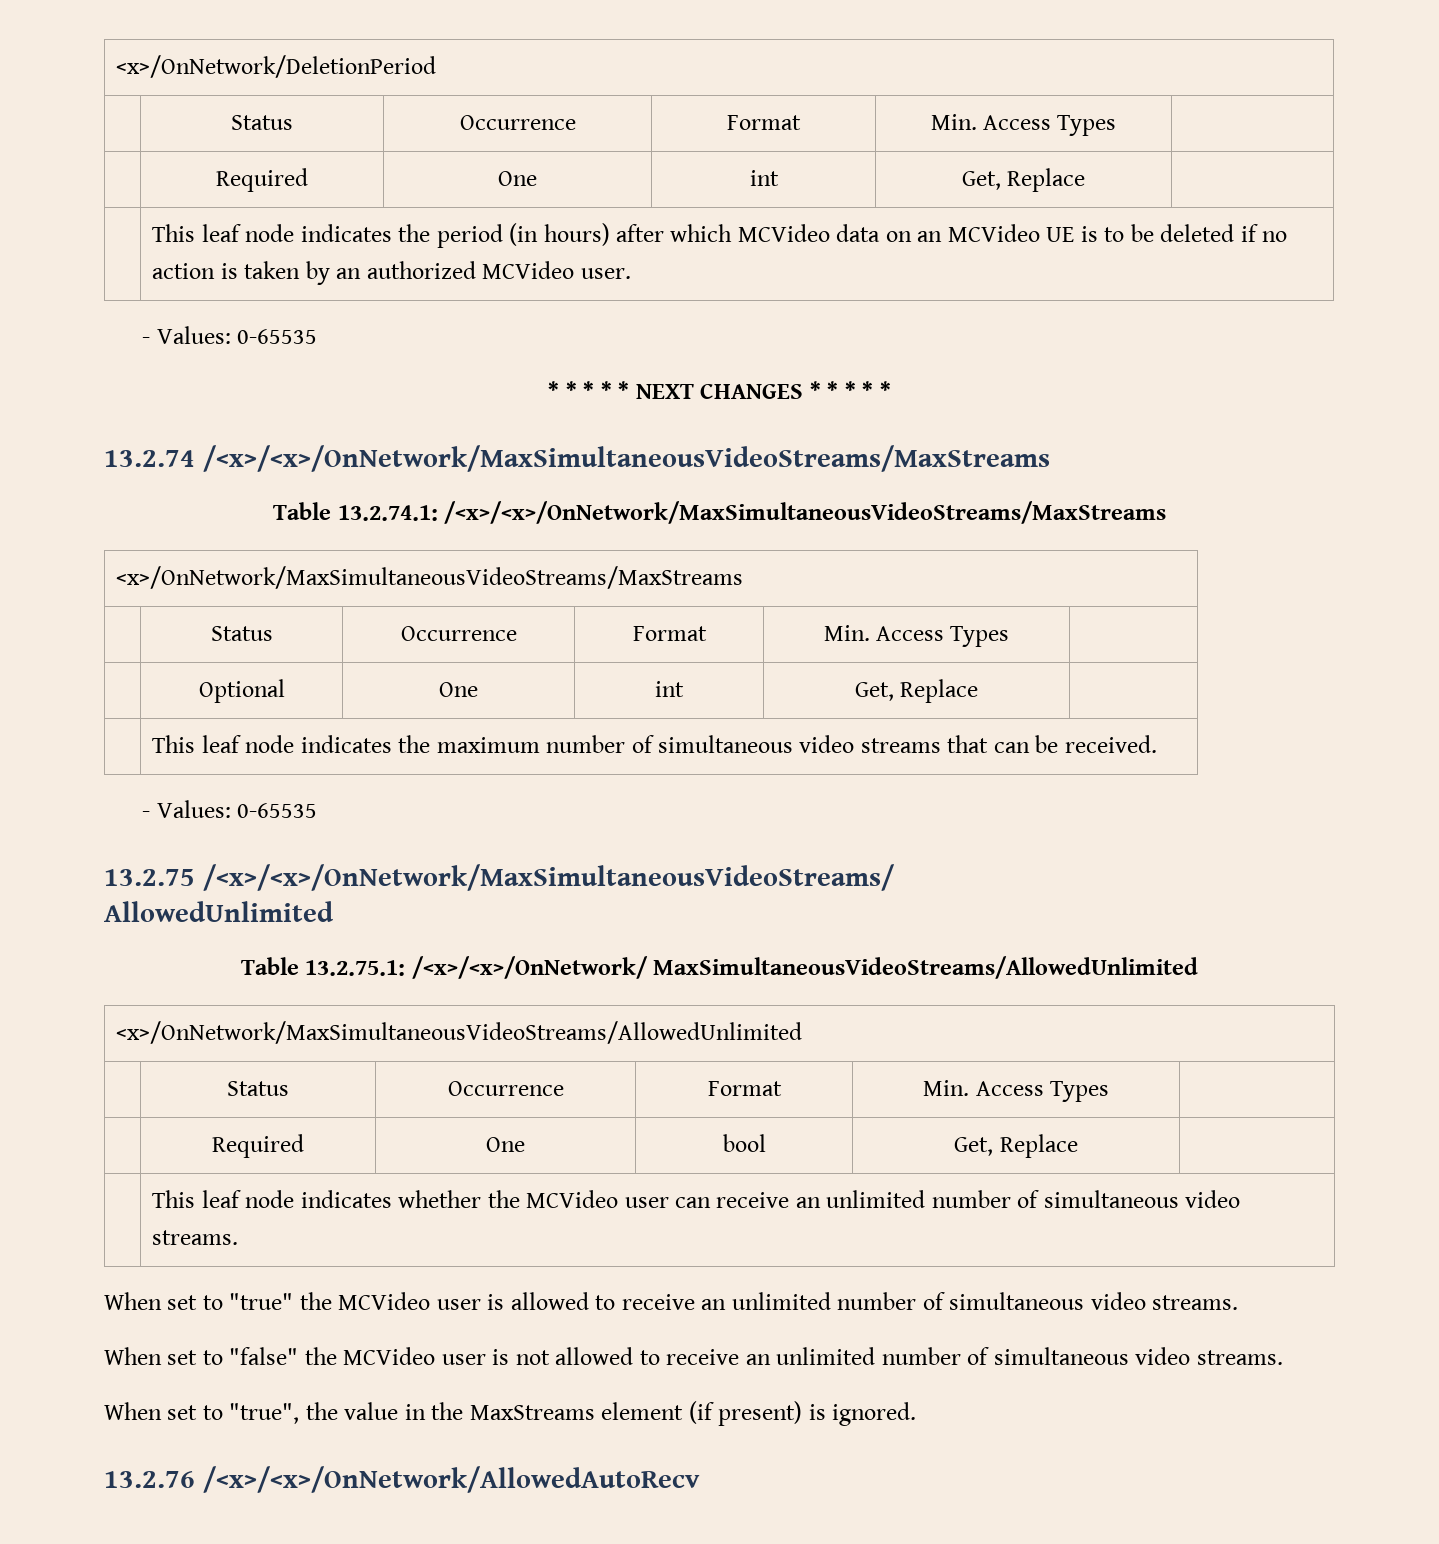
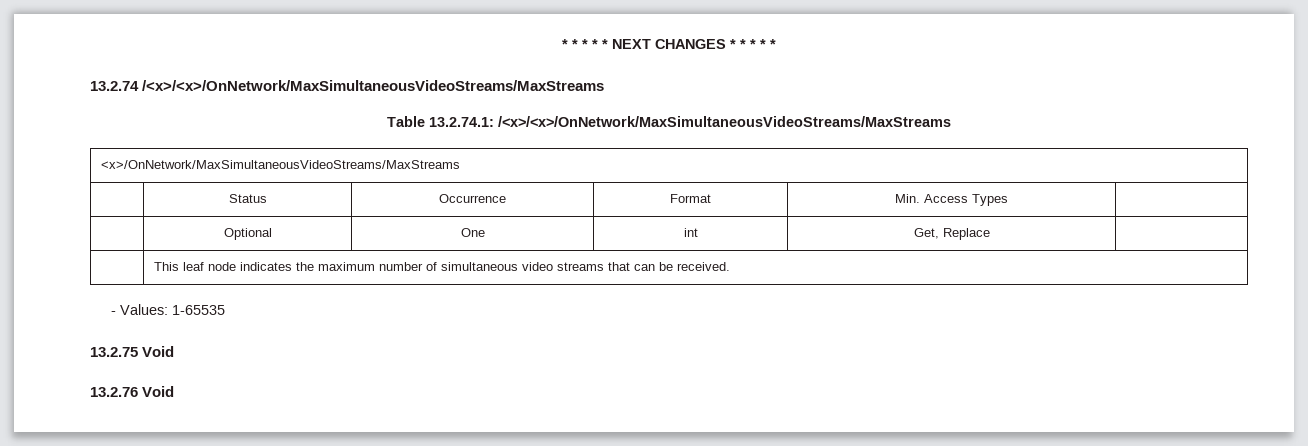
- <x>/OnNetwork/DeletionPeriod
- | Status | Occurrence | Format | Min. Access Types |
- | Required | One | int | Get, Replace |
- | This leaf node indicates the period (in hours) after which MCVideo data on an MCVideo UE is to be deleted if no action is taken by an authorized MCVideo user.
- - Values: 0-65535
  | This leaf node indicates the maximum number of simultaneous video streams that can be received.
- - Values: 0-65535
+ - Values: 1-65535
- 13.2.75 /<x>/<x>/OnNetwork/MaxSimultaneousVideoStreams/
- AllowedUnlimited
- Table 13.2.75.1: /<x>/<x>/OnNetwork/ MaxSimultaneousVideoStreams/AllowedUnlimited
- <x>/OnNetwork/MaxSimultaneousVideoStreams/AllowedUnlimited
- | Status | Occurrence | Format | Min. Access Types |
- | Required | One | bool | Get, Replace |
- | This leaf node indicates whether the MCVideo user can receive an unlimited number of simultaneous video streams.
- When set to "true" the MCVideo user is allowed to receive an unlimited number of simultaneous video streams.
- When set to "false" the MCVideo user is not allowed to receive an unlimited number of simultaneous video streams.
- When set to "true", the value in the MaxStreams element (if present) is ignored.
+ 13.2.75 Void
- 13.2.76 /<x>/<x>/OnNetwork/AllowedAutoRecv
+ 13.2.76 Void

